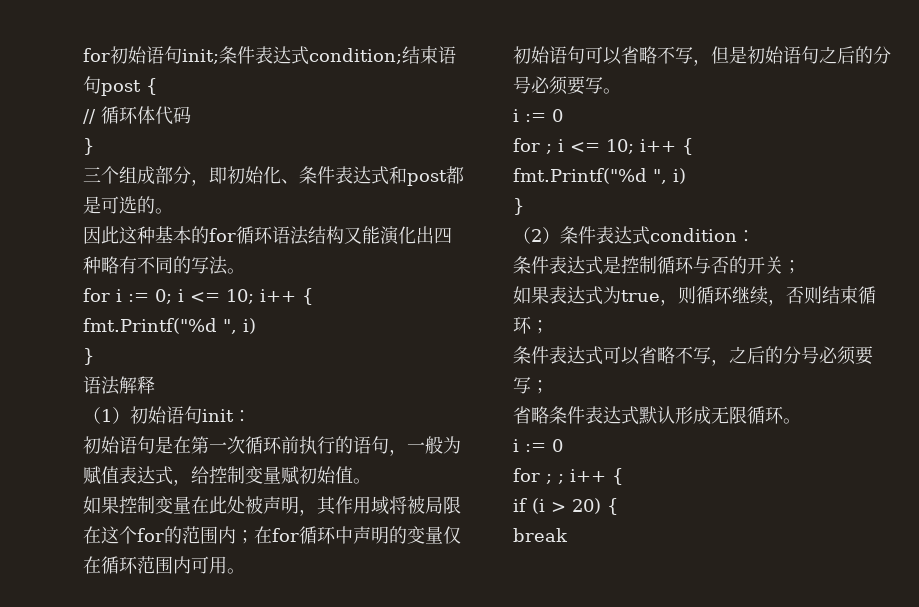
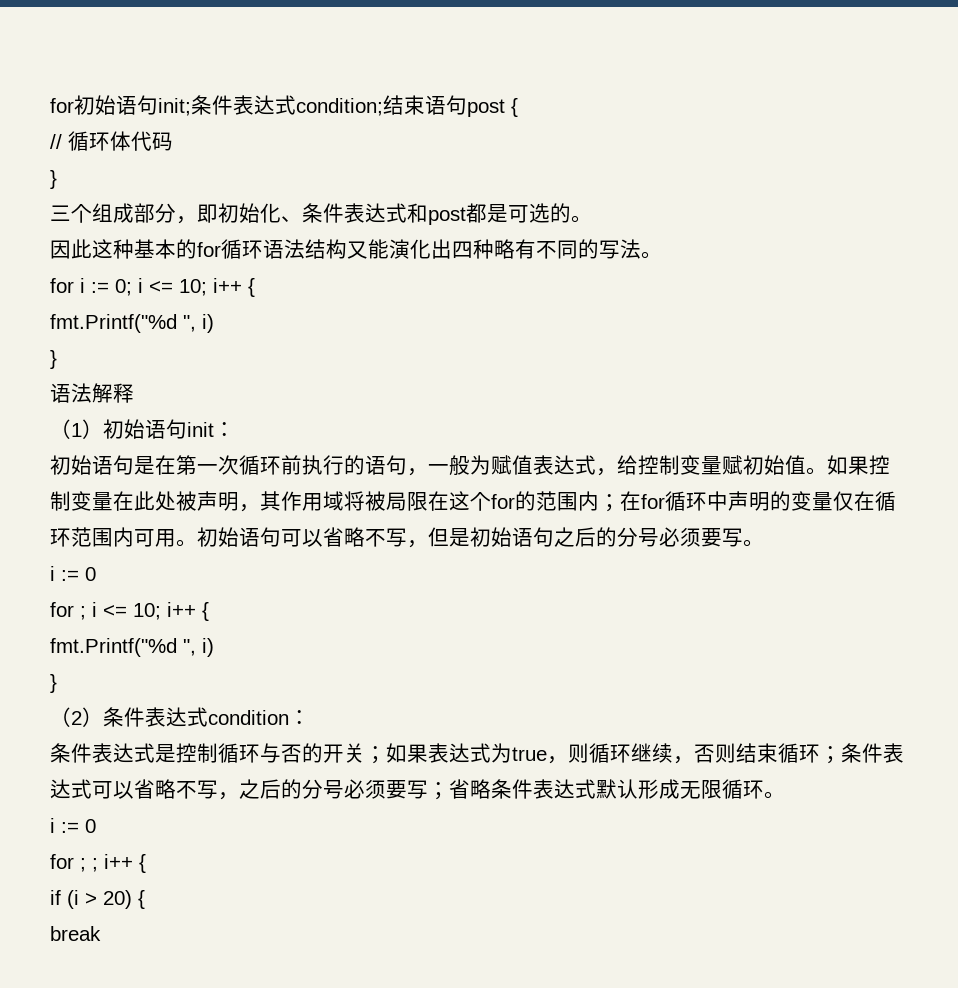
- 初始语句是在第一次循环前执行的语句，一般为赋值表达式，给控制变量赋初始值。
- 如果控制变量在此处被声明，其作用域将被局限在这个for的范围内；在for循环中声明的变量仅在循环范围内可用。
- 初始语句可以省略不写，但是初始语句之后的分号必须要写。
+ 初始语句是在第一次循环前执行的语句，一般为赋值表达式，给控制变量赋初始值。如果控制变量在此处被声明，其作用域将被局限在这个for的范围内；在for循环中声明的变量仅在循环范围内可用。初始语句可以省略不写，但是初始语句之后的分号必须要写。
- 条件表达式是控制循环与否的开关；
- 如果表达式为true，则循环继续，否则结束循环；
- 条件表达式可以省略不写，之后的分号必须要写；
- 省略条件表达式默认形成无限循环。
+ 条件表达式是控制循环与否的开关；如果表达式为true，则循环继续，否则结束循环；条件表达式可以省略不写，之后的分号必须要写；省略条件表达式默认形成无限循环。

